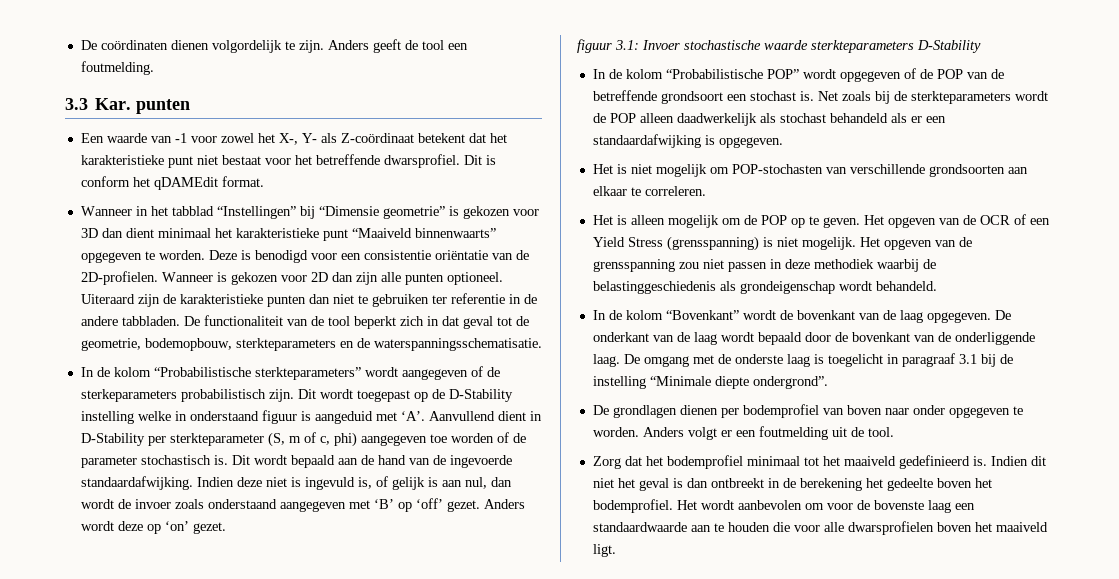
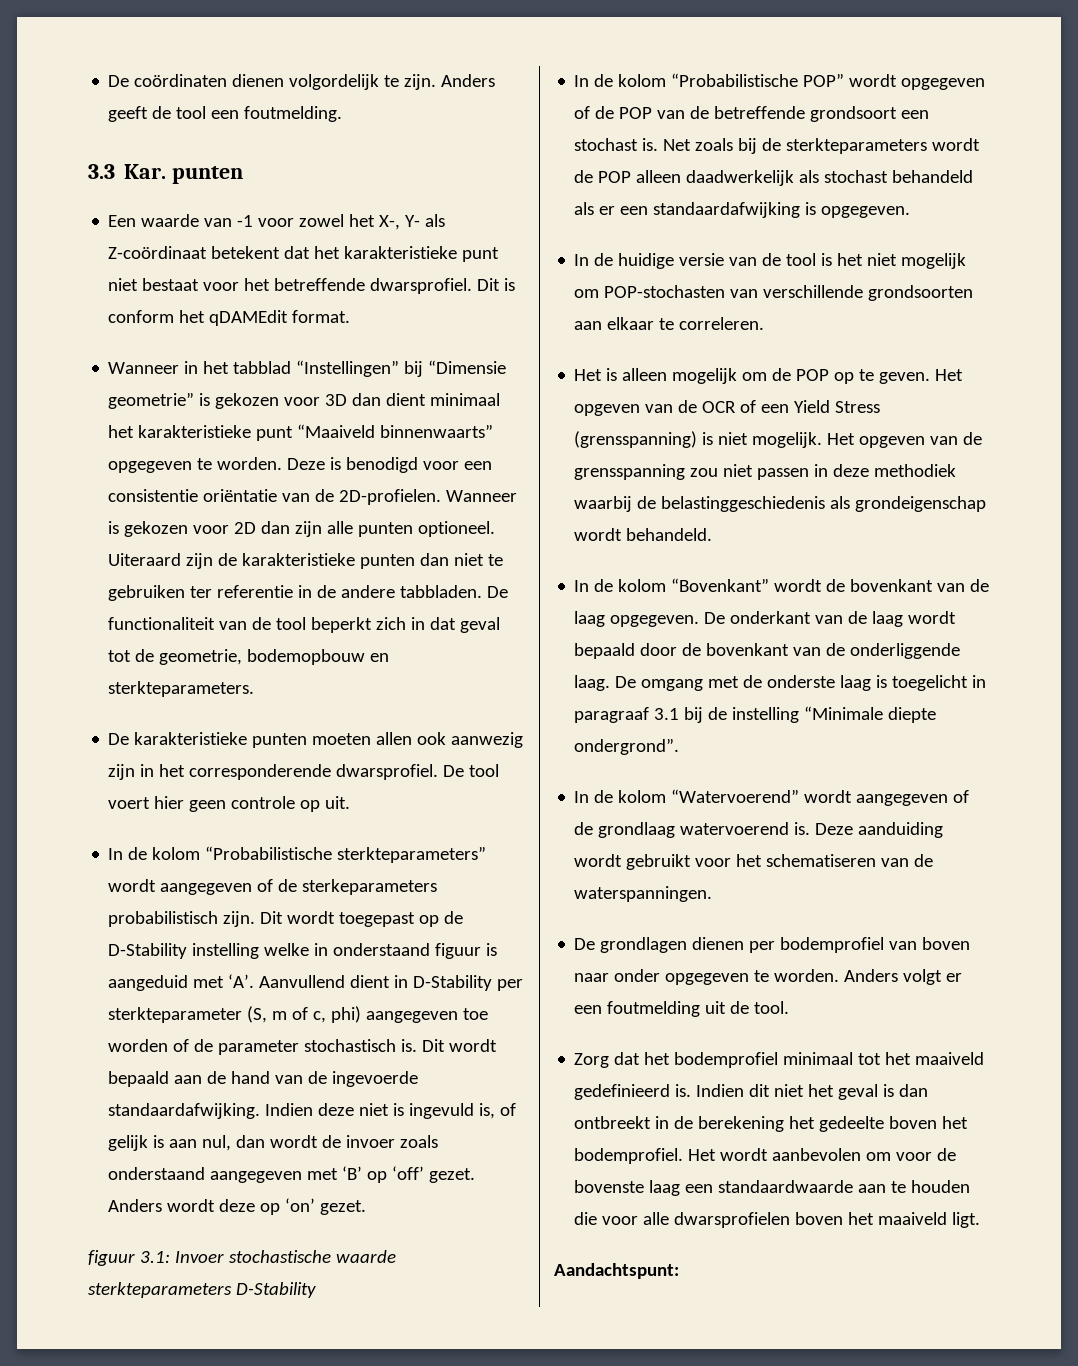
- De functionaliteit van de tool beperkt zich in dat geval tot de geometrie, bodemopbouw, sterkteparameters en de waterspanningsschematisatie.
+ De functionaliteit van de tool beperkt zich in dat geval tot de geometrie, bodemopbouw en sterkteparameters.
+ De karakteristieke punten moeten allen ook aanwezig zijn in het corresponderende dwarsprofiel. De tool voert hier geen controle op uit.
- Het is niet mogelijk om POP-stochasten van verschillende grondsoorten aan elkaar te correleren.
+ In de huidige versie van de tool is het niet mogelijk om POP-stochasten van verschillende grondsoorten aan elkaar te correleren.
+ In de kolom “Watervoerend” wordt aangegeven of de grondlaag watervoerend is. Deze aanduiding wordt gebruikt voor het schematiseren van de waterspanningen.
+ Aandachtspunt:

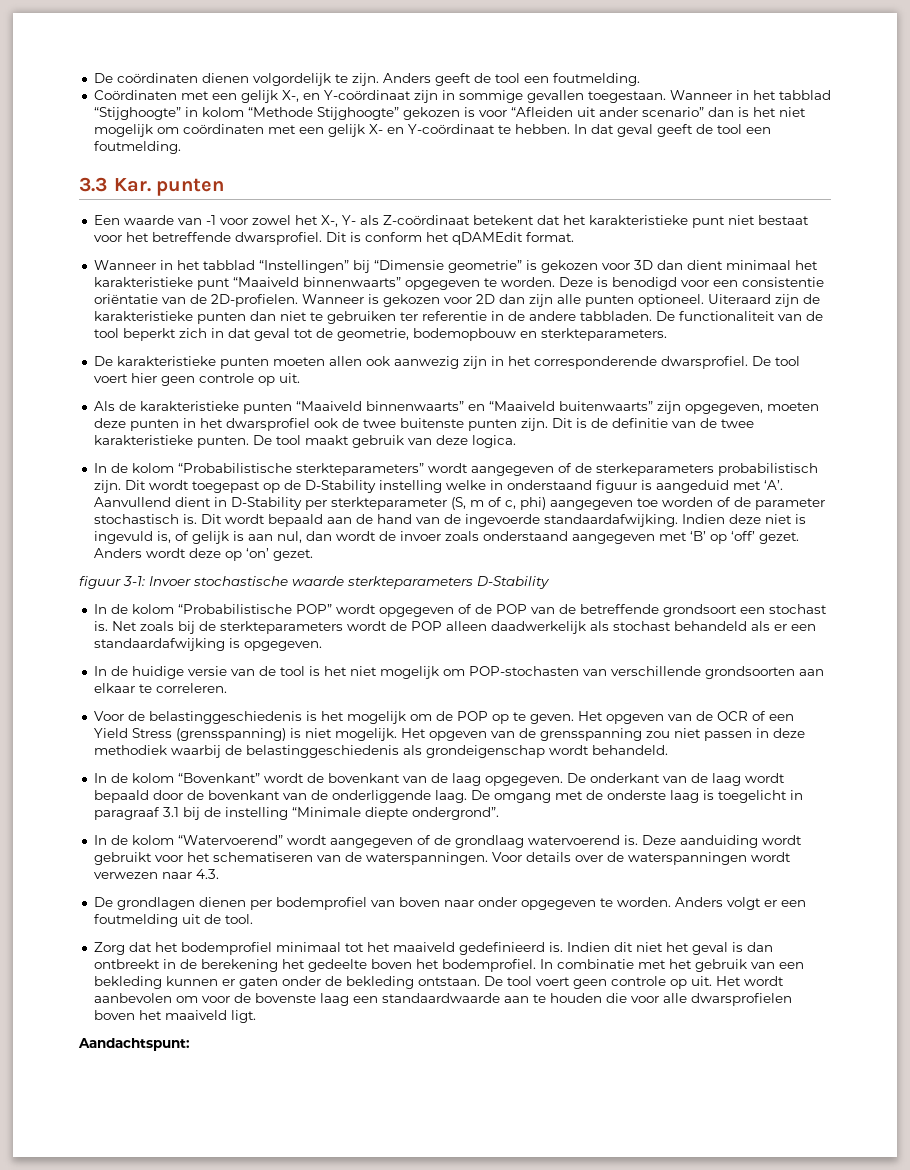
+ Coördinaten met een gelijk X-, en Y-coördinaat zijn in sommige gevallen toegestaan. Wanneer in het tabblad “Stijghoogte” in kolom “Methode Stijghoogte” gekozen is voor “Afleiden uit ander scenario” dan is het niet mogelijk om coördinaten met een gelijk X- en Y-coördinaat te hebben. In dat geval geeft de tool een foutmelding.
+ Als de karakteristieke punten “Maaiveld binnenwaarts” en “Maaiveld buitenwaarts” zijn opgegeven, moeten deze punten in het dwarsprofiel ook de twee buitenste punten zijn. Dit is de definitie van de twee karakteristieke punten. De tool maakt gebruik van deze logica.
- figuur 3.1: Invoer stochastische waarde sterkteparameters D-Stability
+ figuur 3-1: Invoer stochastische waarde sterkteparameters D-Stability
- Het is alleen mogelijk om de POP op te geven.
+ Voor de belastinggeschiedenis is het mogelijk om de POP op te geven.
+ Voor details over de waterspanningen wordt verwezen naar 4.3.
+ In combinatie met het gebruik van een bekleding kunnen er gaten onder de bekleding ontstaan. De tool voert geen controle op uit.

